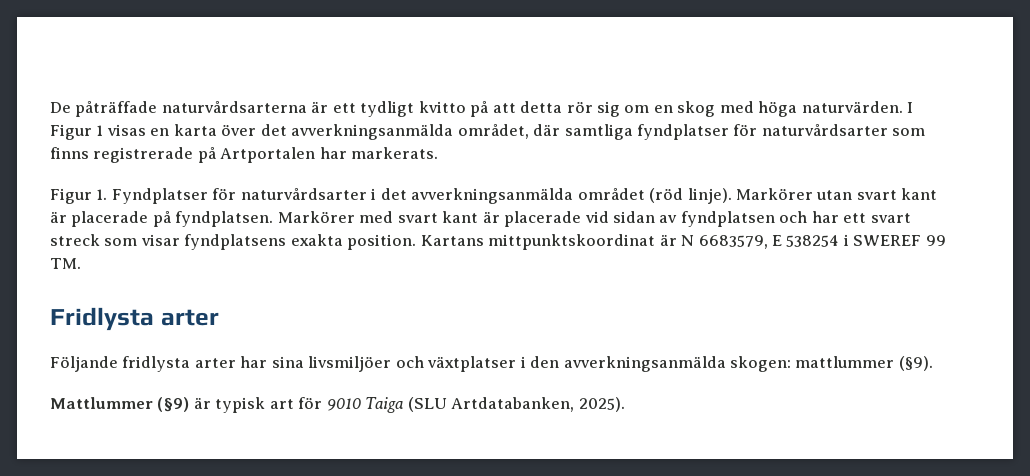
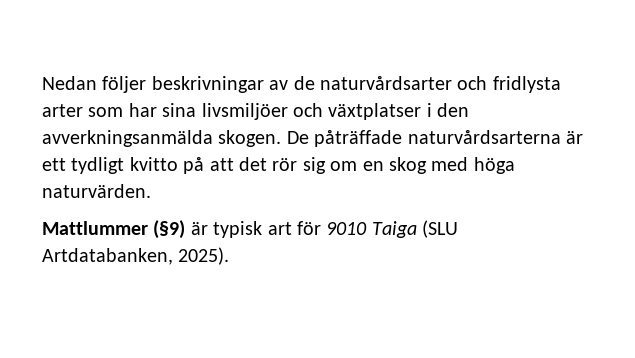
+ Nedan följer beskrivningar av de naturvårdsarter och fridlysta arter som har sina livsmiljöer och växtplatser i den avverkningsanmälda skogen.
- De påträffade naturvårdsarterna är ett tydligt kvitto på att detta rör sig om en skog med höga naturvärden. I Figur 1 visas en karta över det avverkningsanmälda området, där samtliga fyndplatser för naturvårdsarter som finns registrerade på Artportalen har markerats.
- Figur 1. Fyndplatser för naturvårdsarter i det avverkningsanmälda området (röd linje). Markörer utan svart kant är placerade på fyndplatsen. Markörer med svart kant är placerade vid sidan av fyndplatsen och har ett svart streck som visar fyndplatsens exakta position. Kartans mittpunktskoordinat är N 6683579, E 538254 i SWEREF 99 TM.
- Fridlysta arter
- Följande fridlysta arter har sina livsmiljöer och växtplatser i den avverkningsanmälda skogen: mattlummer (§9).
+ De påträffade naturvårdsarterna är ett tydligt kvitto på att det rör sig om en skog med höga naturvärden.

